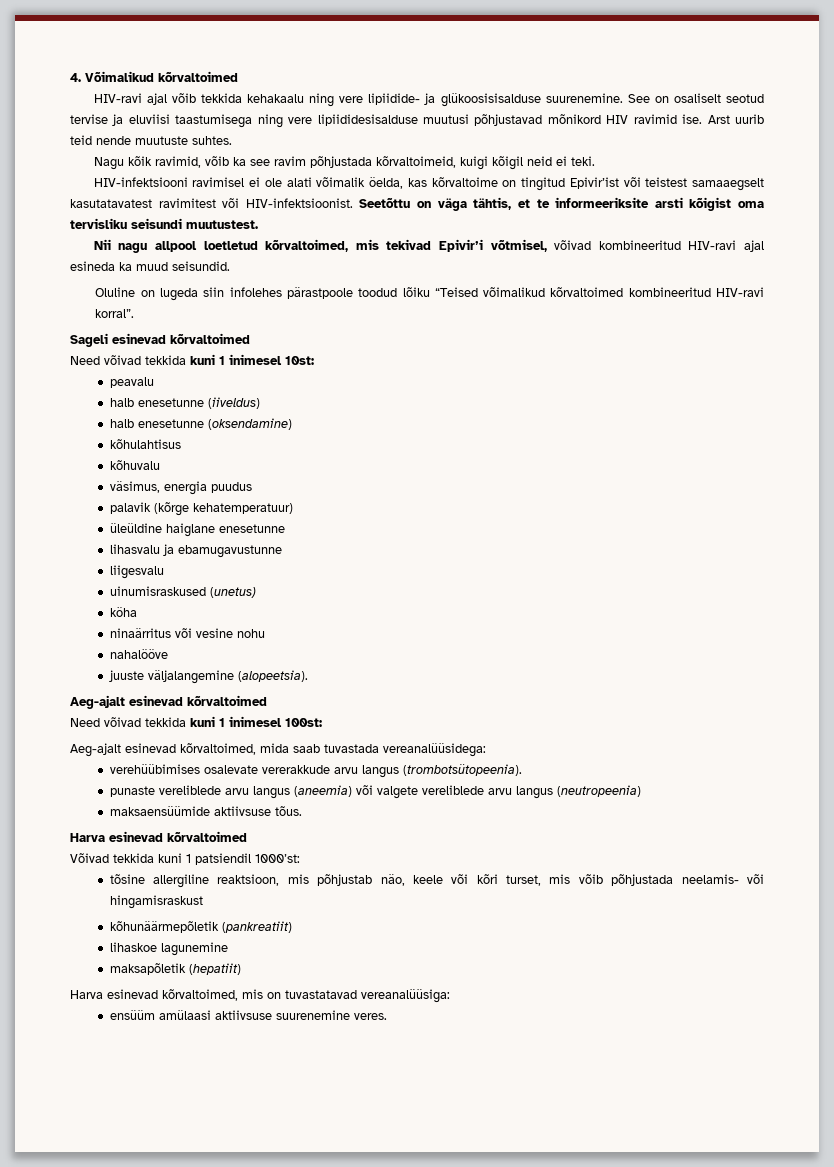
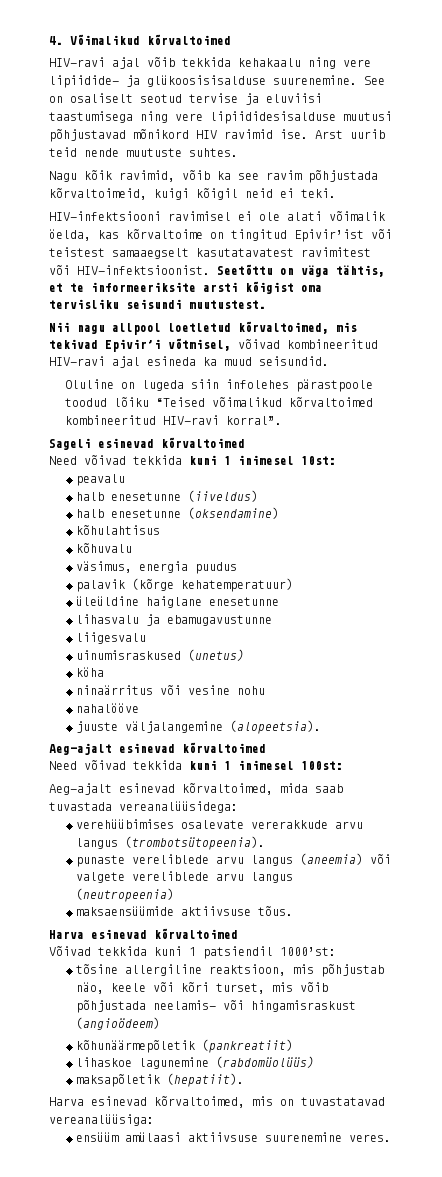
- tõsine allergiline reaktsioon, mis põhjustab näo, keele või kõri turset, mis võib põhjustada neelamis- või hingamisraskust
+ tõsine allergiline reaktsioon, mis põhjustab näo, keele või kõri turset, mis võib põhjustada neelamis- või hingamisraskust (angioödeem)
- lihaskoe lagunemine
+ lihaskoe lagunemine (rabdomüolüüs)
- maksapõletik (hepatiit)
+ maksapõletik (hepatiit).

